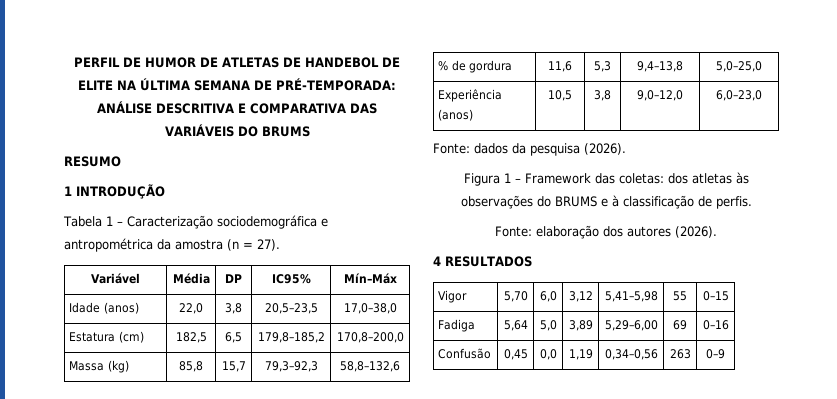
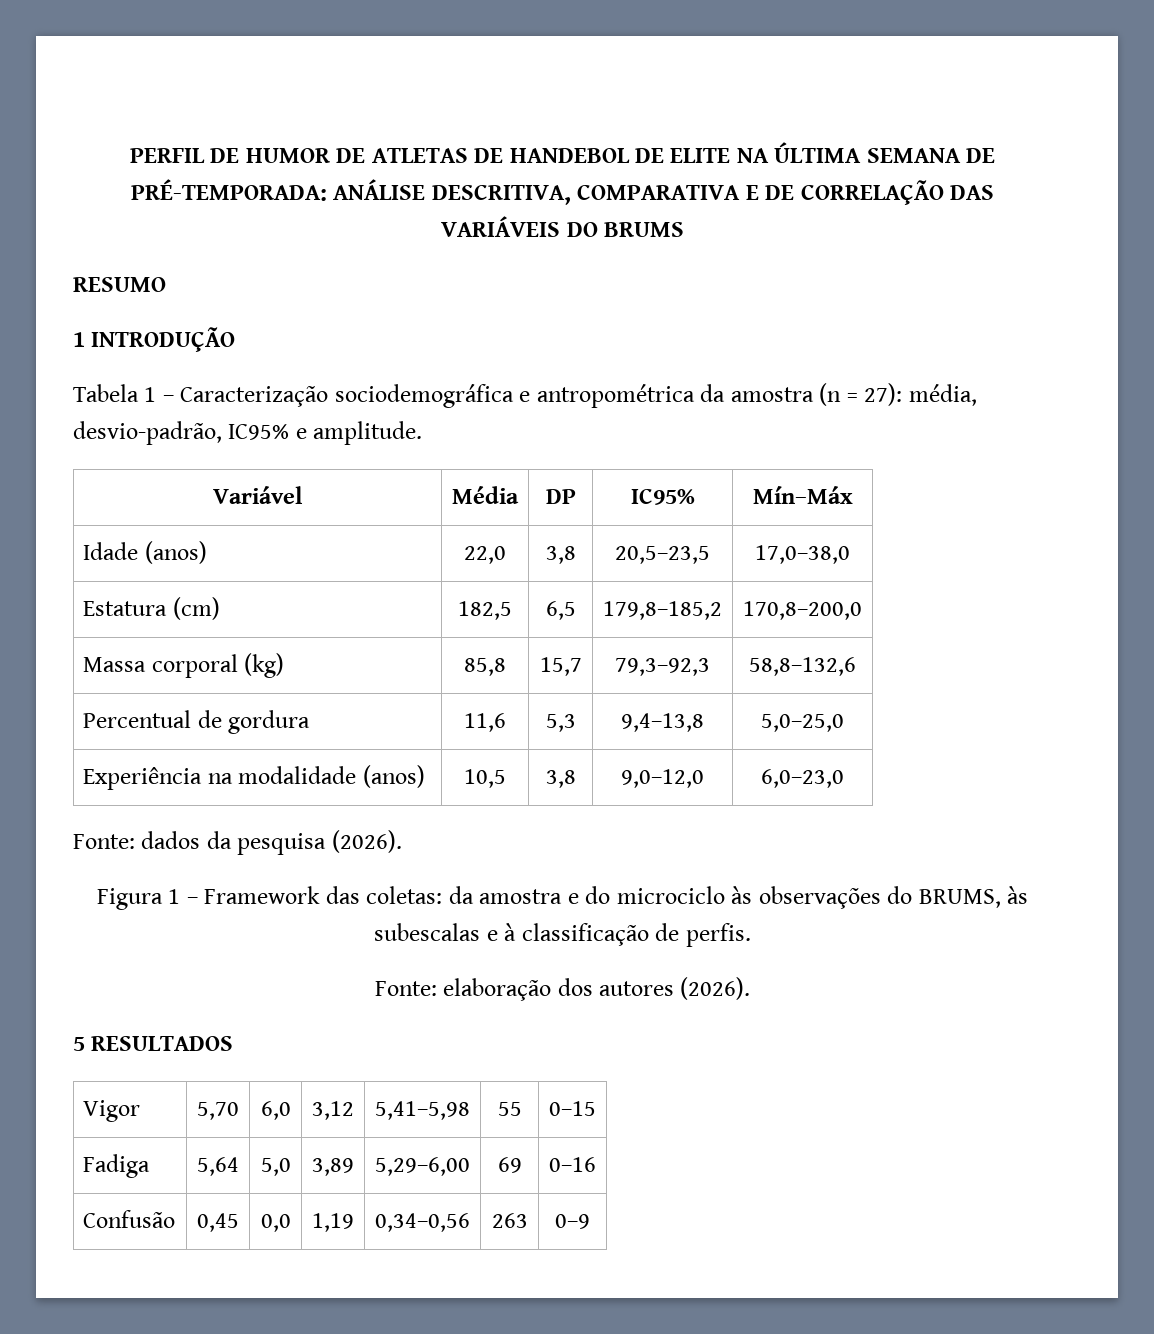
- PERFIL DE HUMOR DE ATLETAS DE HANDEBOL DE ELITE NA ÚLTIMA SEMANA DE PRÉ-TEMPORADA: ANÁLISE DESCRITIVA E COMPARATIVA DAS VARIÁVEIS DO BRUMS
+ PERFIL DE HUMOR DE ATLETAS DE HANDEBOL DE ELITE NA ÚLTIMA SEMANA DE PRÉ-TEMPORADA: ANÁLISE DESCRITIVA, COMPARATIVA E DE CORRELAÇÃO DAS VARIÁVEIS DO BRUMS
- Tabela 1 – Caracterização sociodemográfica e antropométrica da amostra (n = 27).
+ Tabela 1 – Caracterização sociodemográfica e antropométrica da amostra (n = 27): média, desvio-padrão, IC95% e amplitude.
- Massa (kg) | 85,8 | 15,7 | 79,3–92,3 | 58,8–132,6
+ Massa corporal (kg) | 85,8 | 15,7 | 79,3–92,3 | 58,8–132,6
- % de gordura | 11,6 | 5,3 | 9,4–13,8 | 5,0–25,0
+ Percentual de gordura | 11,6 | 5,3 | 9,4–13,8 | 5,0–25,0
- Experiência (anos) | 10,5 | 3,8 | 9,0–12,0 | 6,0–23,0
+ Experiência na modalidade (anos) | 10,5 | 3,8 | 9,0–12,0 | 6,0–23,0
- Figura 1 – Framework das coletas: dos atletas às observações do BRUMS e à classificação de perfis.
+ Figura 1 – Framework das coletas: da amostra e do microciclo às observações do BRUMS, às subescalas e à classificação de perfis.
- 4 RESULTADOS
+ 5 RESULTADOS

